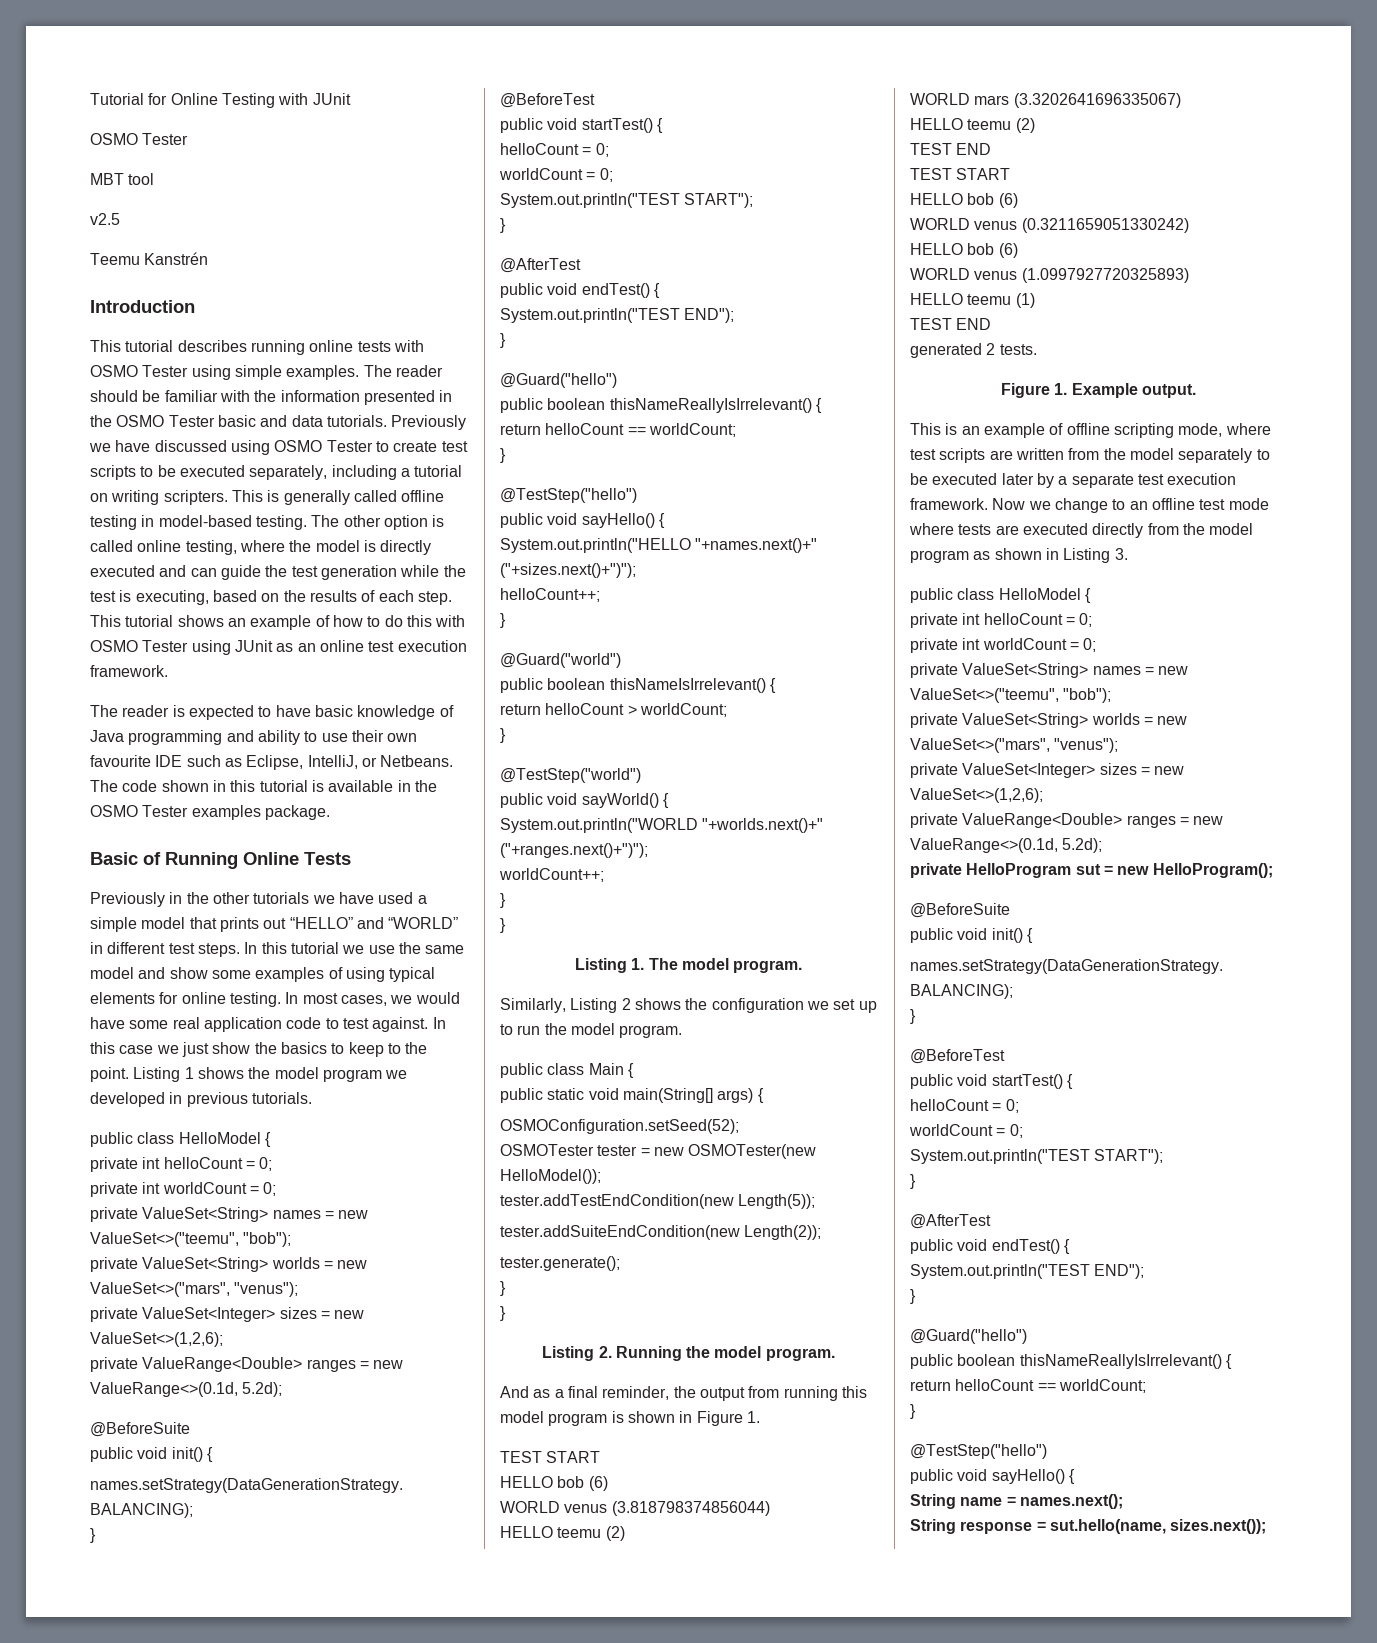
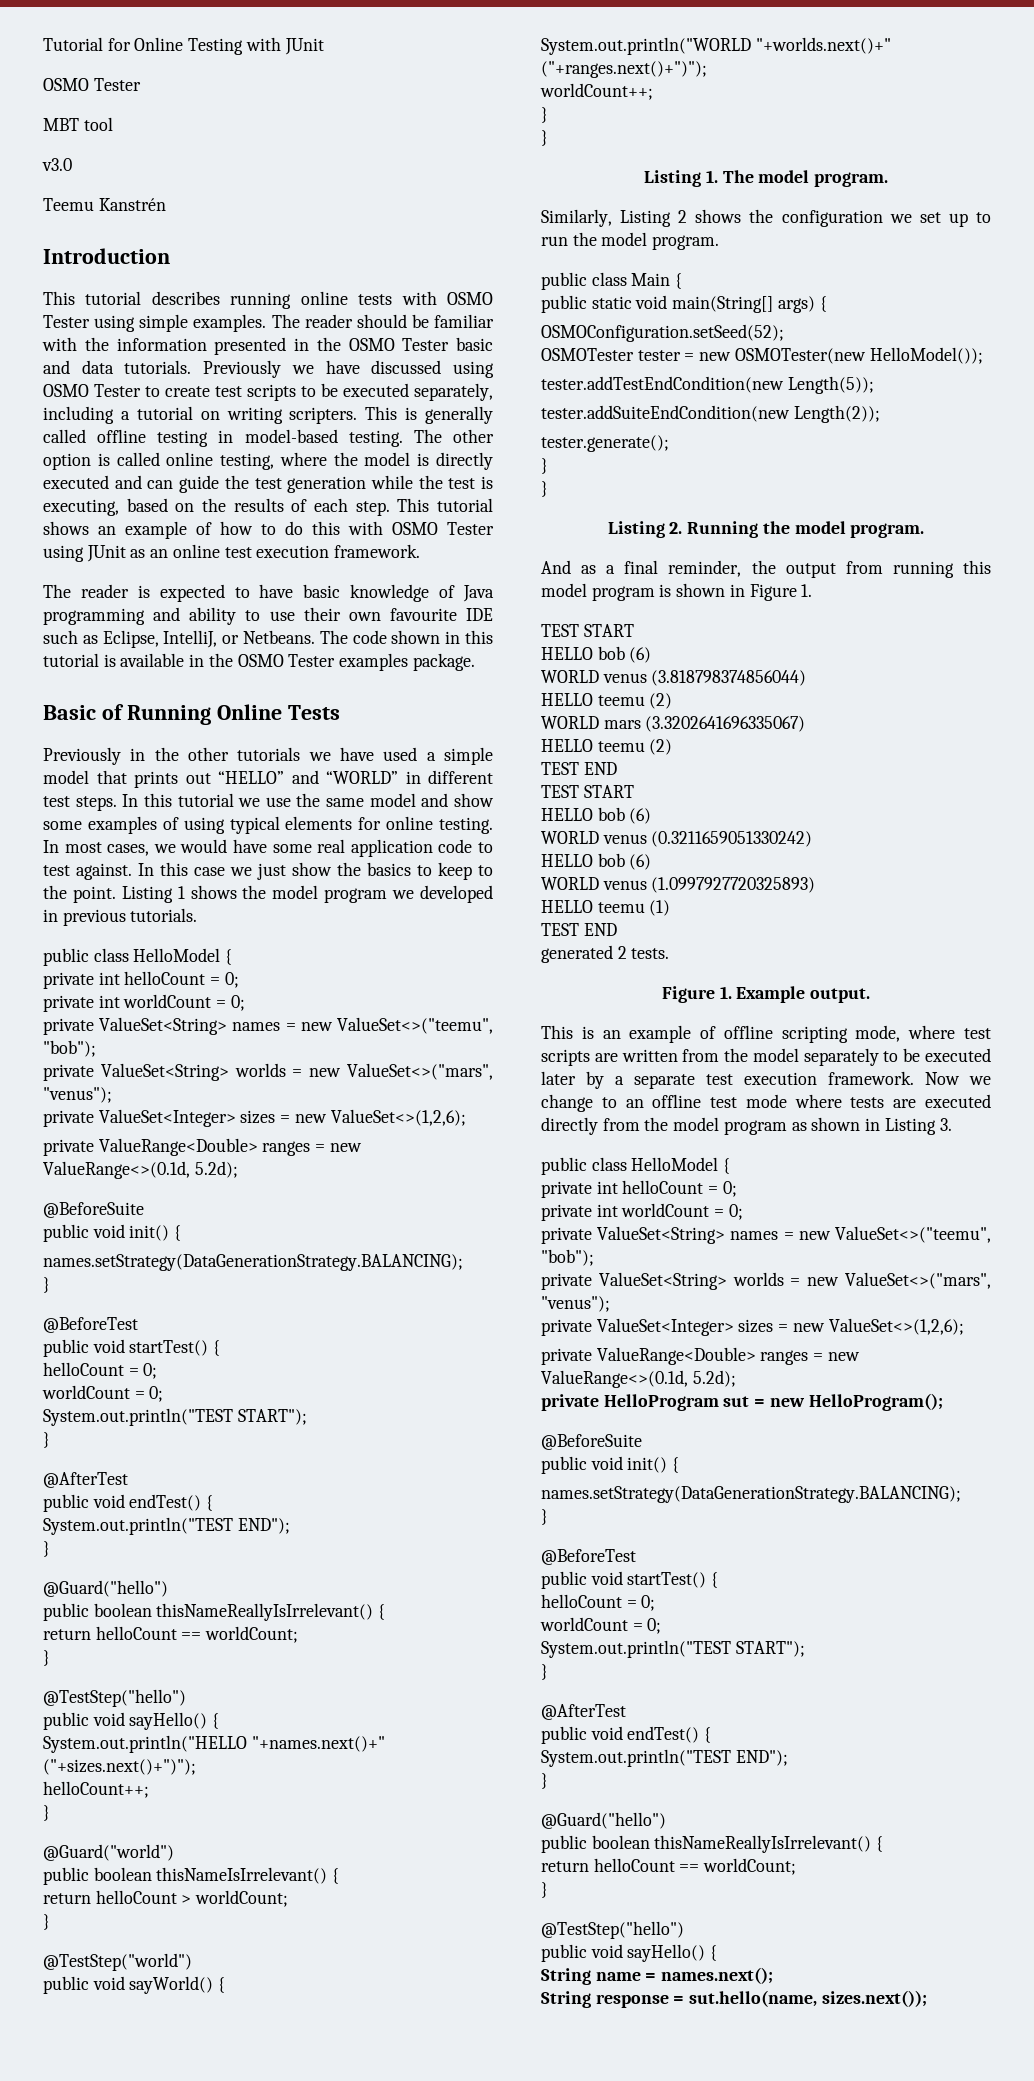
- v2.5
+ v3.0

